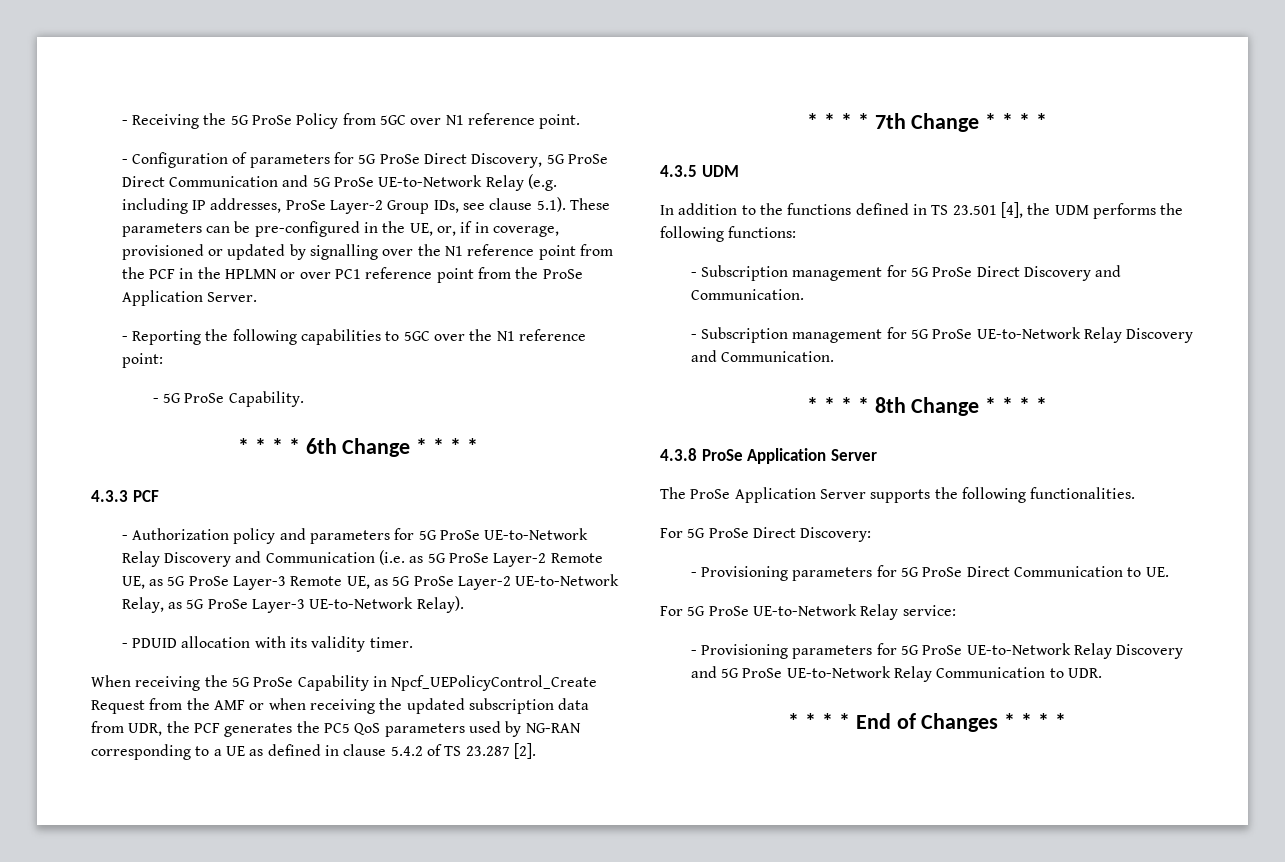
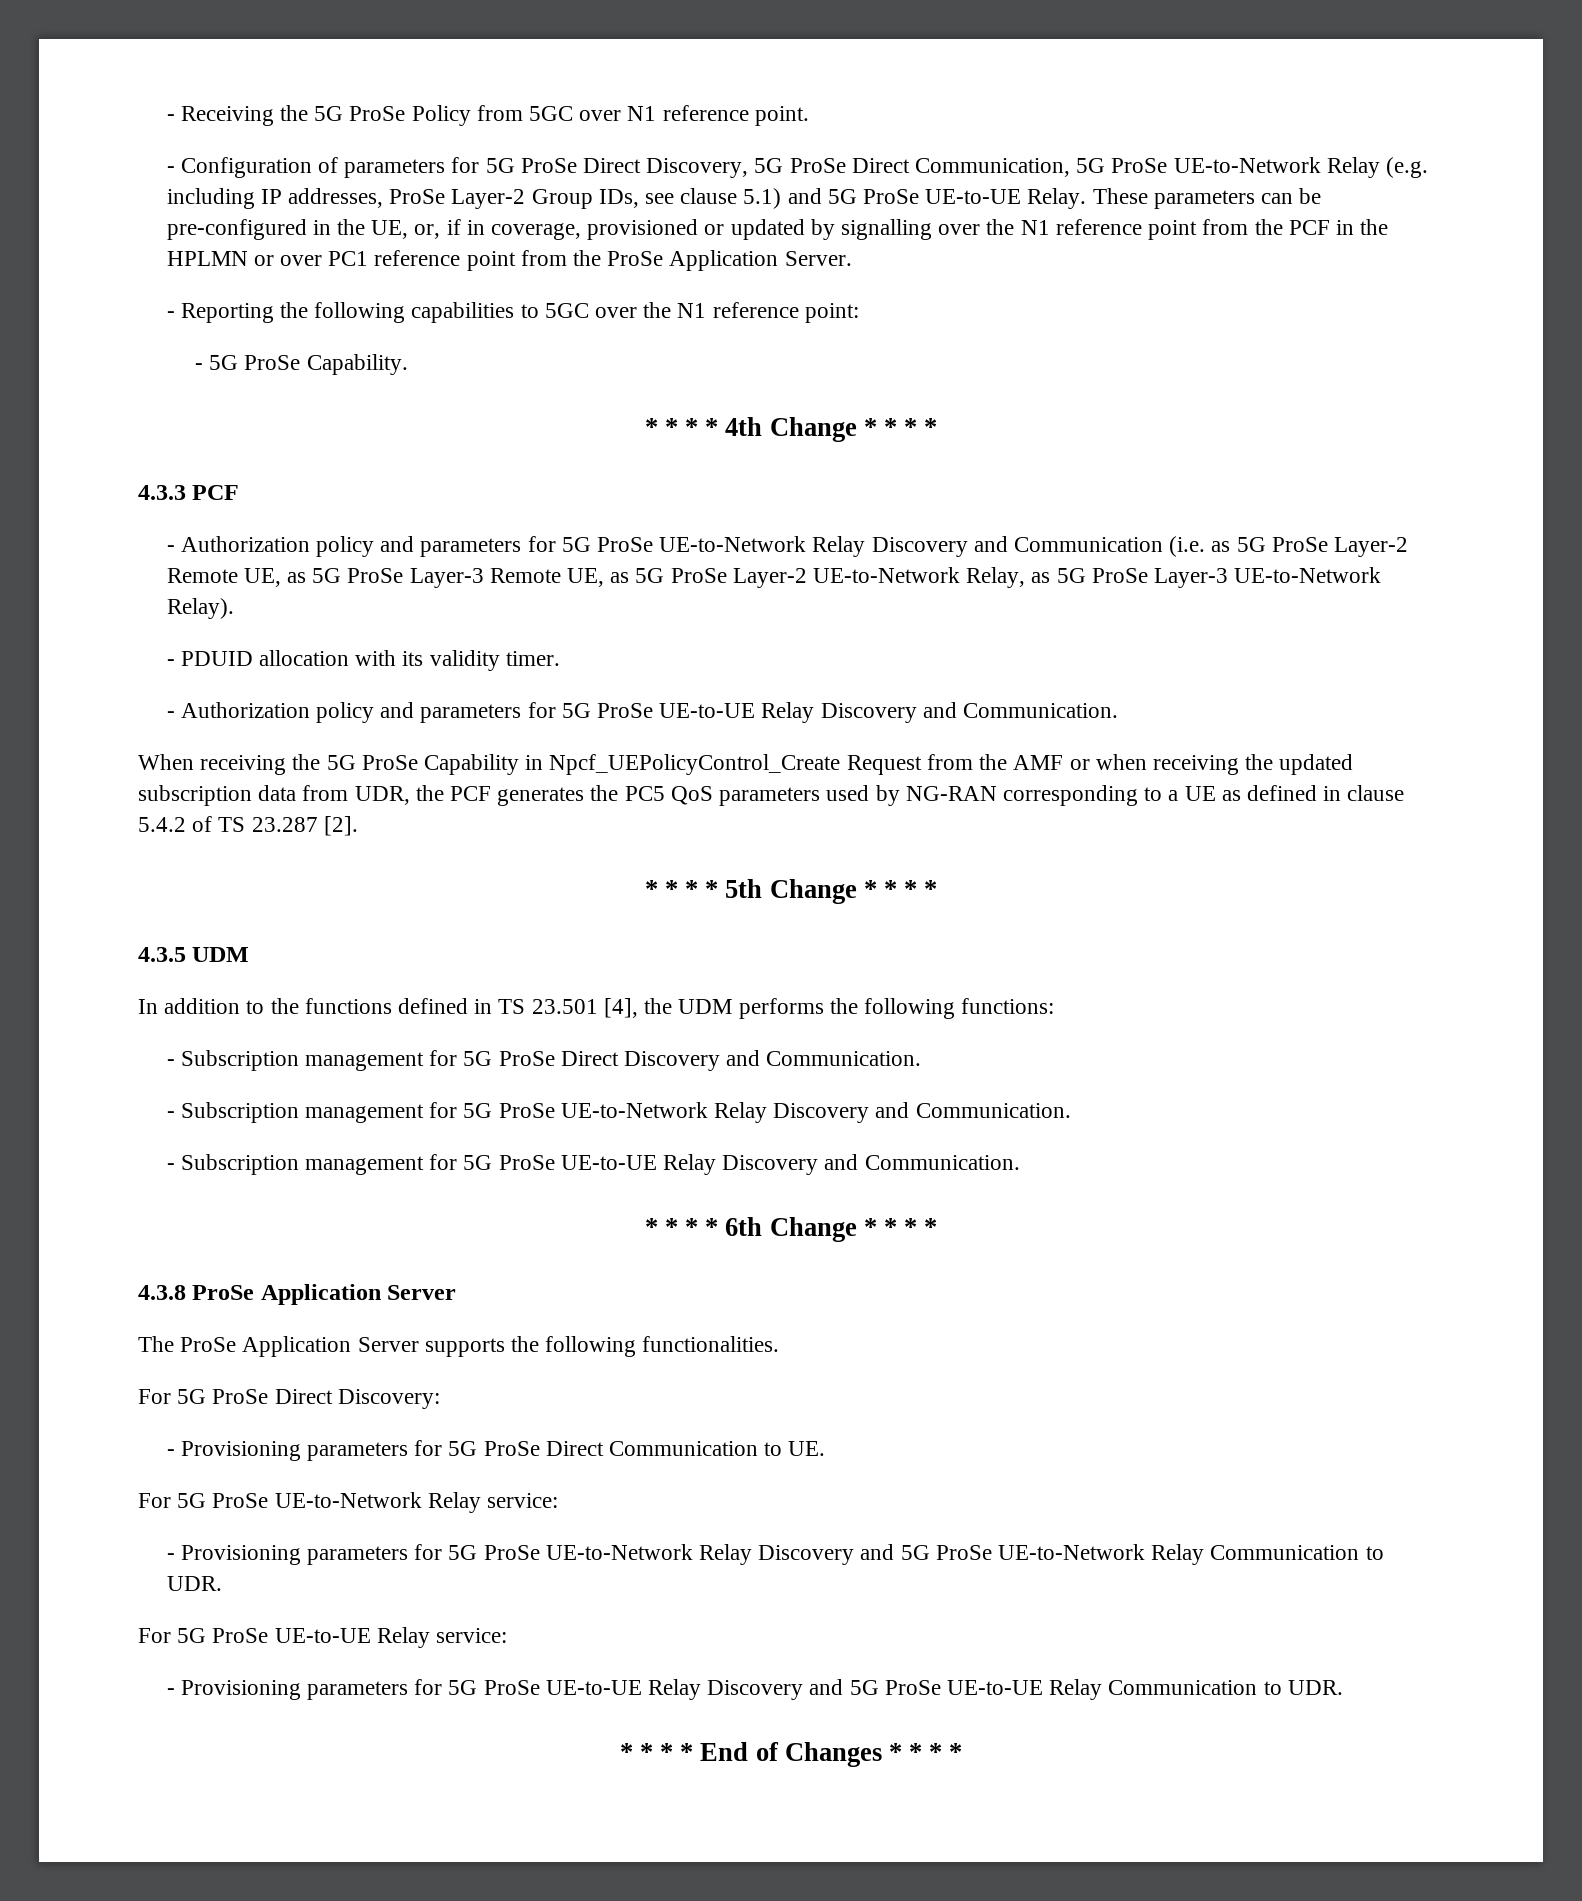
- - Configuration of parameters for 5G ProSe Direct Discovery, 5G ProSe Direct Communication and 5G ProSe UE-to-Network Relay (e.g. including IP addresses, ProSe Layer-2 Group IDs, see clause 5.1). These parameters can be pre-configured in the UE, or, if in coverage, provisioned or updated by signalling over the N1 reference point from the PCF in the HPLMN or over PC1 reference point from the ProSe Application Server.
+ - Configuration of parameters for 5G ProSe Direct Discovery, 5G ProSe Direct Communication, 5G ProSe UE-to-Network Relay (e.g. including IP addresses, ProSe Layer-2 Group IDs, see clause 5.1) and 5G ProSe UE-to-UE Relay. These parameters can be pre-configured in the UE, or, if in coverage, provisioned or updated by signalling over the N1 reference point from the PCF in the HPLMN or over PC1 reference point from the ProSe Application Server.
- * * * * 6th Change * * * *
+ * * * * 4th Change * * * *
+ - Authorization policy and parameters for 5G ProSe UE-to-UE Relay Discovery and Communication.
- * * * * 7th Change * * * *
+ * * * * 5th Change * * * *
- * * * * 8th Change * * * *
+ - Subscription management for 5G ProSe UE-to-UE Relay Discovery and Communication.
+ * * * * 6th Change * * * *
+ For 5G ProSe UE-to-UE Relay service:
+ - Provisioning parameters for 5G ProSe UE-to-UE Relay Discovery and 5G ProSe UE-to-UE Relay Communication to UDR.

